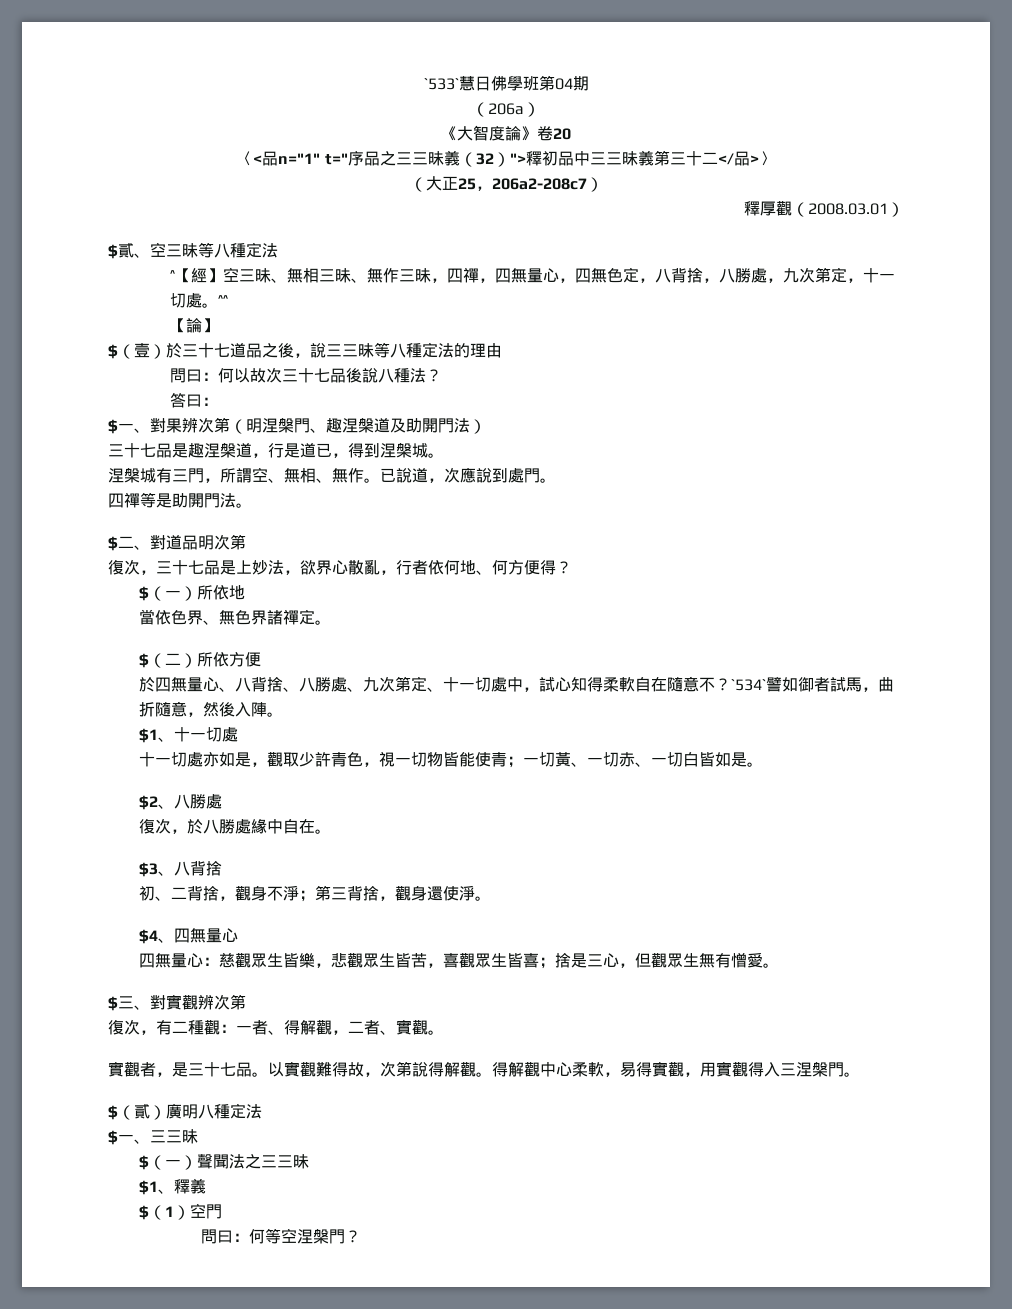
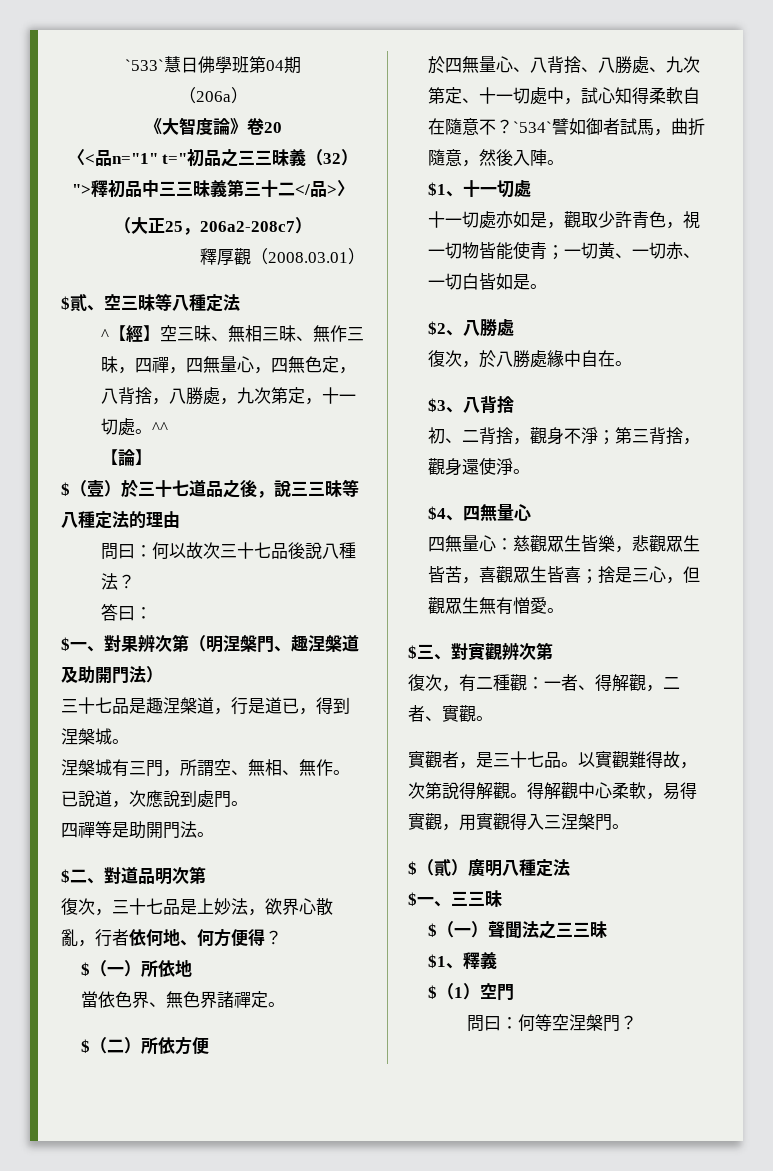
- 〈<品n="1" t="序品之三三昧義（32）">釋初品中三三昧義第三十二</品>〉
+ 〈<品n="1" t="初品之三三昧義（32）">釋初品中三三昧義第三十二</品>〉

